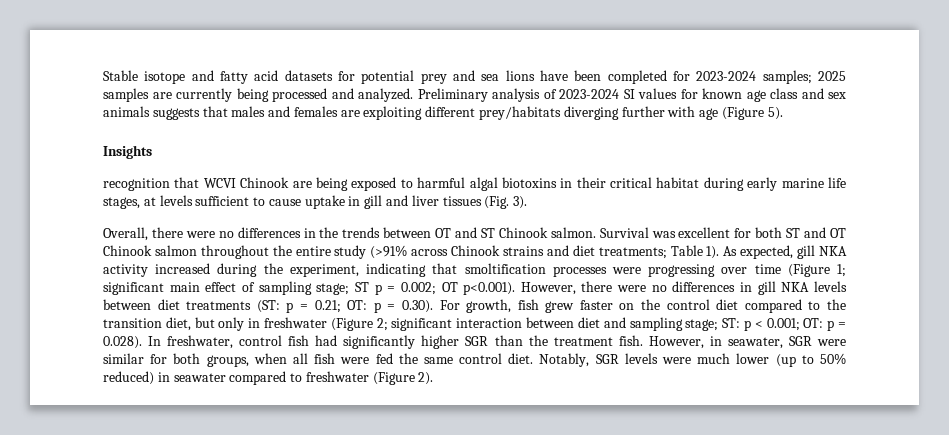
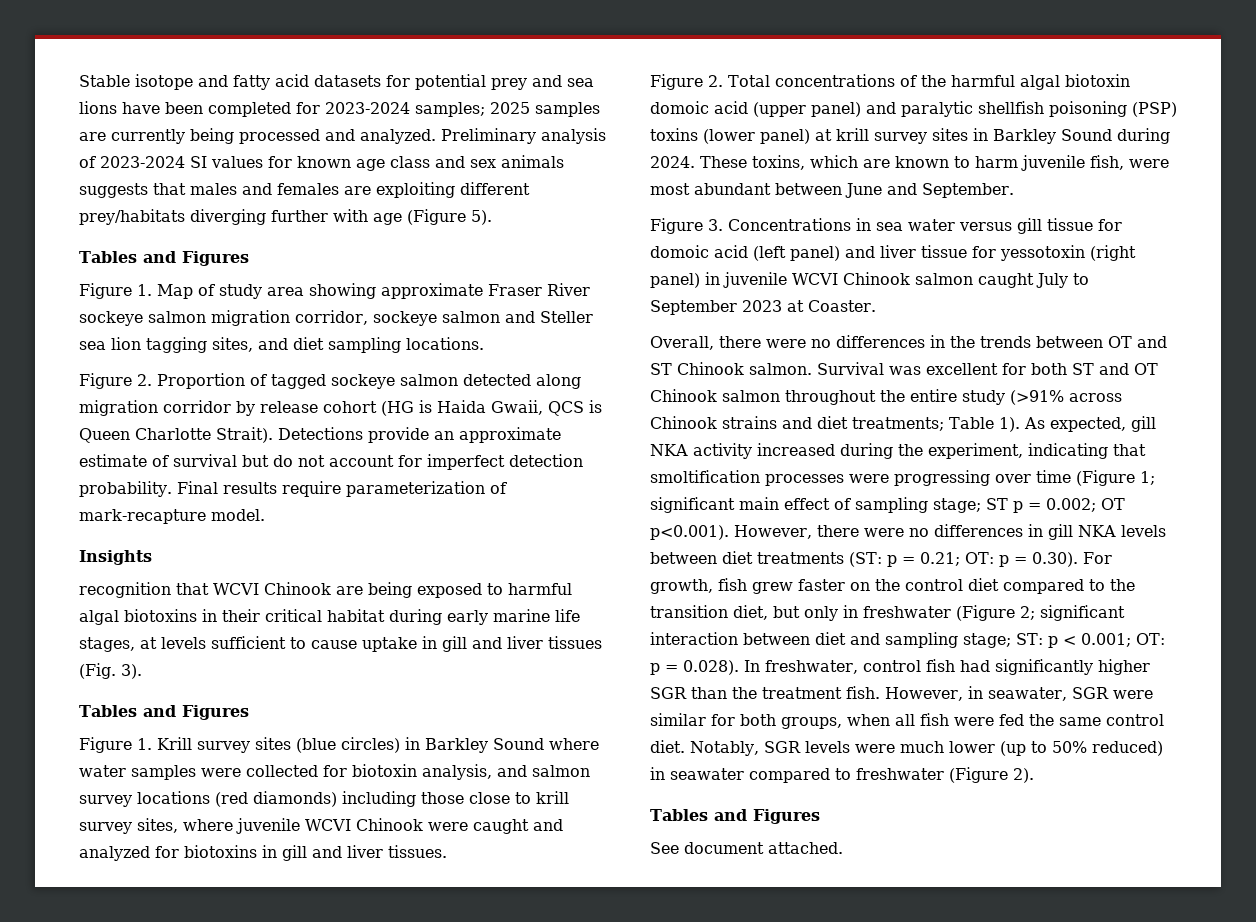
  Preliminary analysis of 2023-2024 SI values for known age class and sex animals suggests that males and females are exploiting different prey/habitats diverging further with age (Figure 5).
+ Tables and Figures
+ Figure 1. Map of study area showing approximate Fraser River sockeye salmon migration corridor, sockeye salmon and Steller sea lion tagging sites, and diet sampling locations.
+ Figure 2. Proportion of tagged sockeye salmon detected along migration corridor by release cohort (HG is Haida Gwaii, QCS is Queen Charlotte Strait). Detections provide an approximate estimate of survival but do not account for imperfect detection probability. Final results require parameterization of mark-recapture model.
  recognition that WCVI Chinook are being exposed to harmful algal biotoxins in their critical habitat during early marine life stages, at levels sufficient to cause uptake in gill and liver tissues (Fig. 3).
+ Tables and Figures
+ Figure 1. Krill survey sites (blue circles) in Barkley Sound where water samples were collected for biotoxin analysis, and salmon survey locations (red diamonds) including those close to krill survey sites, where juvenile WCVI Chinook were caught and analyzed for biotoxins in gill and liver tissues.
+ Figure 2. Total concentrations of the harmful algal biotoxin domoic acid (upper panel) and paralytic shellfish poisoning (PSP) toxins (lower panel) at krill survey sites in Barkley Sound during 2024. These toxins, which are known to harm juvenile fish, were most abundant between June and September.
+ Figure 3. Concentrations in sea water versus gill tissue for domoic acid (left panel) and liver tissue for yessotoxin (right panel) in juvenile WCVI Chinook salmon caught July to September 2023 at Coaster.
  Notably, SGR levels were much lower (up to 50% reduced) in seawater compared to freshwater (Figure 2).
+ Tables and Figures
+ See document attached.

